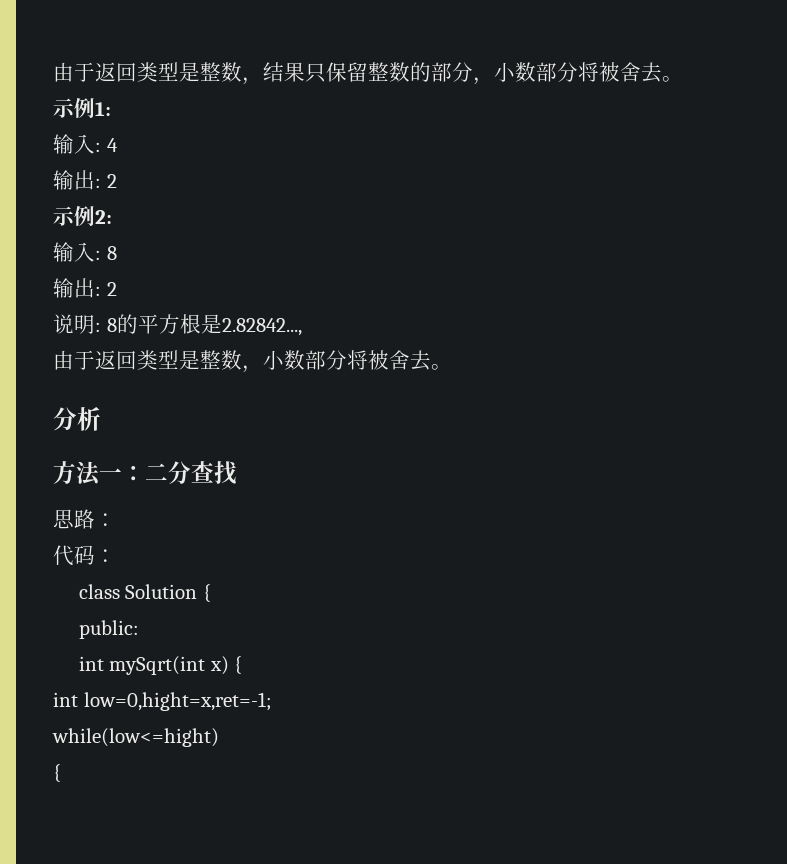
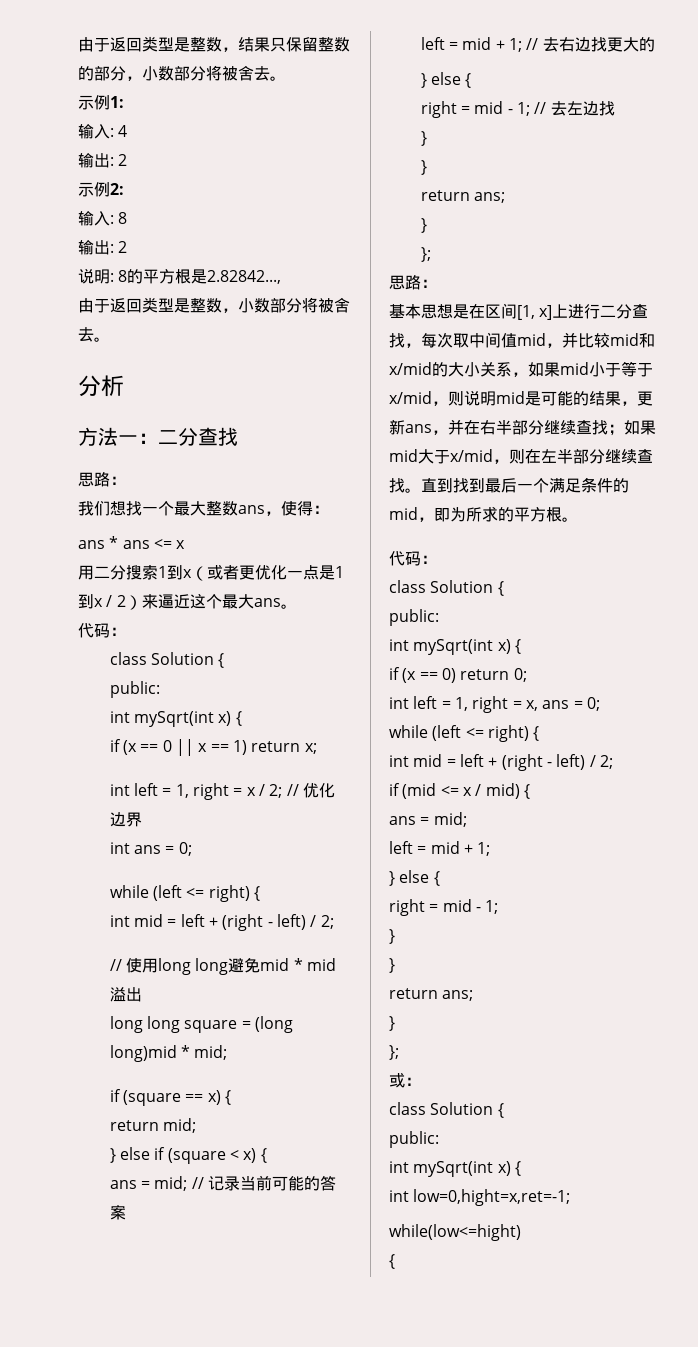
+ 我们想找一个最大整数ans，使得：
+ ans * ans <= x
+ 用二分搜索1到x（或者更优化一点是1到x / 2）来逼近这个最大ans。
+ if (x == 0 || x == 1) return x;
+ int left = 1, right = x / 2; // 优化边界
+ int ans = 0;
+ while (left <= right) {
+ int mid = left + (right - left) / 2;
+ // 使用long long避免mid * mid溢出
+ long long square = (long long)mid * mid;
+ if (square == x) {
+ return mid;
+ } else if (square < x) {
+ ans = mid; // 记录当前可能的答案
+ left = mid + 1; // 去右边找更大的
+ } else {
+ right = mid - 1; // 去左边找
+ }
+ }
+ return ans;
+ }
+ };
+ 思路：
+ 基本思想是在区间[1, x]上进行二分查找，每次取中间值mid，并比较mid和x/mid的大小关系，如果mid小于等于x/mid，则说明mid是可能的结果，更新ans，并在右半部分继续查找；如果mid大于x/mid，则在左半部分继续查找。直到找到最后一个满足条件的mid，即为所求的平方根。
+ 代码：
+ class Solution {
+ public:
+ int mySqrt(int x) {
+ if (x == 0) return 0;
+ int left = 1, right = x, ans = 0;
+ while (left <= right) {
+ int mid = left + (right - left) / 2;
+ if (mid <= x / mid) {
+ ans = mid;
+ left = mid + 1;
+ } else {
+ right = mid - 1;
+ }
+ }
+ return ans;
+ }
+ };
+ 或：
+ class Solution {
+ public:
+ int mySqrt(int x) {

